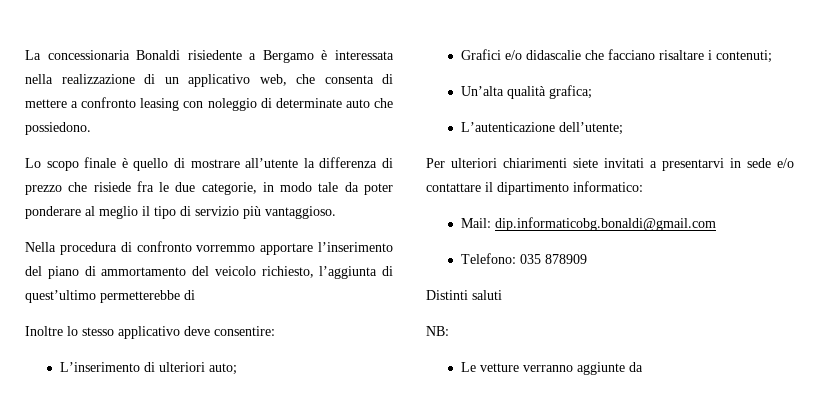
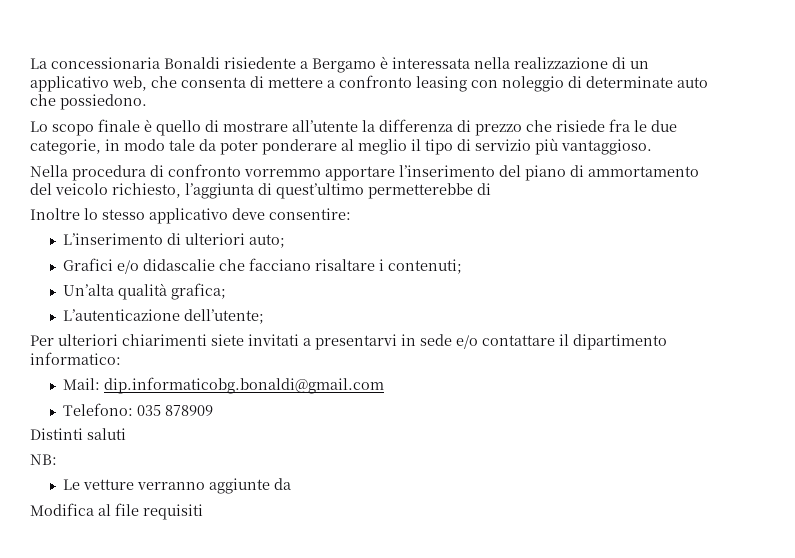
+ Modifica al file requisiti

